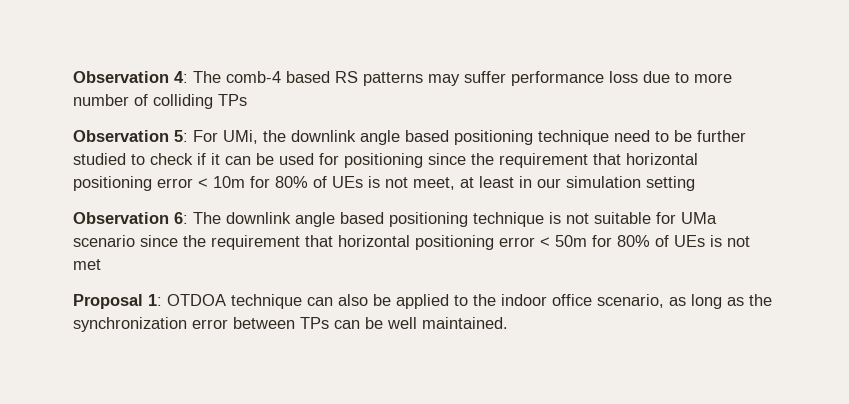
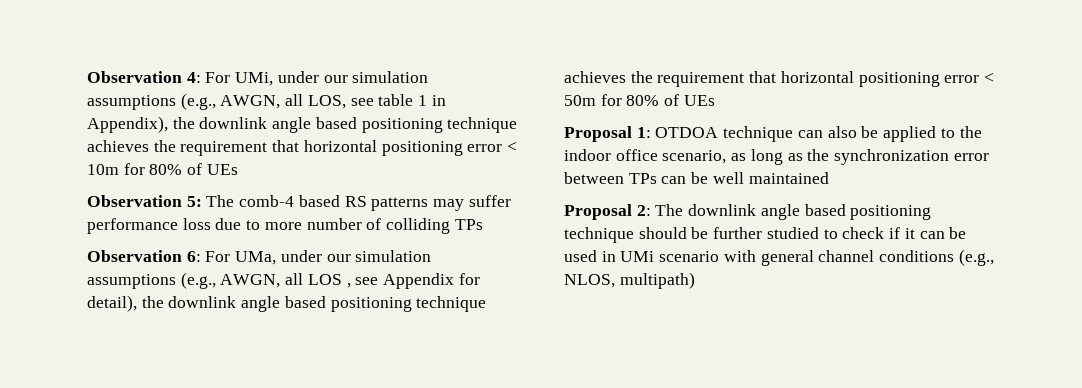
- Observation 4: The comb-4 based RS patterns may suffer performance loss due to more number of colliding TPs
+ Observation 4: For UMi, under our simulation assumptions (e.g., AWGN, all LOS, see table 1 in Appendix), the downlink angle based positioning technique achieves the requirement that horizontal positioning error < 10m for 80% of UEs
+ Observation 5: The comb-4 based RS patterns may suffer performance loss due to more number of colliding TPs
- Observation 5: For UMi, the downlink angle based positioning technique need to be further studied to check if it can be used for positioning since the requirement that horizontal positioning error < 10m for 80% of UEs is not meet, at least in our simulation setting
- Observation 6: The downlink angle based positioning technique is not suitable for UMa scenario since the requirement that horizontal positioning error < 50m for 80% of UEs is not met
+ Observation 6: For UMa, under our simulation assumptions (e.g., AWGN, all LOS , see Appendix for detail), the downlink angle based positioning technique achieves the requirement that horizontal positioning error < 50m for 80% of UEs
- Proposal 1: OTDOA technique can also be applied to the indoor office scenario, as long as the synchronization error between TPs can be well maintained.
+ Proposal 1: OTDOA technique can also be applied to the indoor office scenario, as long as the synchronization error between TPs can be well maintained
+ Proposal 2: The downlink angle based positioning technique should be further studied to check if it can be used in UMi scenario with general channel conditions (e.g., NLOS, multipath)

